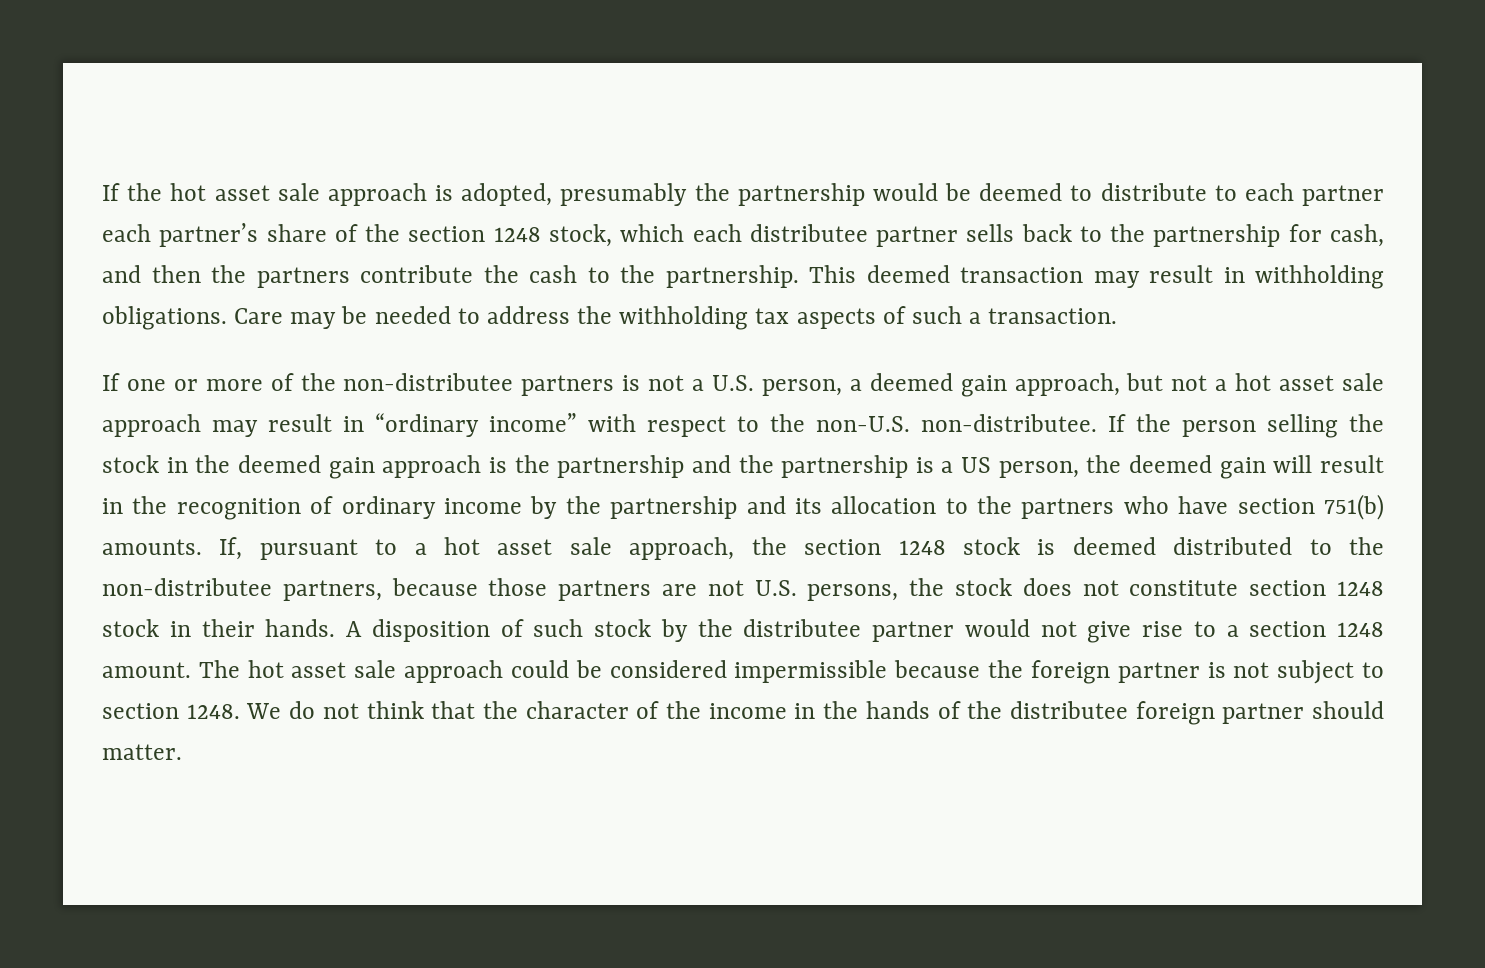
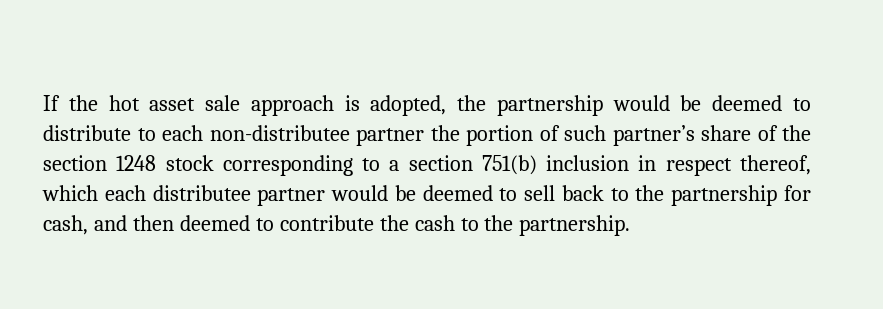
- If the hot asset sale approach is adopted, presumably the partnership would be deemed to distribute to each partner each partner’s share of the section 1248 stock, which each distributee partner sells back to the partnership for cash, and then the partners contribute the cash to the partnership. This deemed transaction may result in withholding obligations. Care may be needed to address the withholding tax aspects of such a transaction.
- If one or more of the non-distributee partners is not a U.S. person, a deemed gain approach, but not a hot asset sale approach may result in “ordinary income” with respect to the non-U.S. non-distributee. If the person selling the stock in the deemed gain approach is the partnership and the partnership is a US person, the deemed gain will result in the recognition of ordinary income by the partnership and its allocation to the partners who have section 751(b) amounts. If, pursuant to a hot asset sale approach, the section 1248 stock is deemed distributed to the non-distributee partners, because those partners are not U.S. persons, the stock does not constitute section 1248 stock in their hands. A disposition of such stock by the distributee partner would not give rise to a section 1248 amount. The hot asset sale approach could be considered impermissible because the foreign partner is not subject to section 1248. We do not think that the character of the income in the hands of the distributee foreign partner should matter.
+ If the hot asset sale approach is adopted, the partnership would be deemed to distribute to each non-distributee partner the portion of such partner’s share of the section 1248 stock corresponding to a section 751(b) inclusion in respect thereof, which each distributee partner would be deemed to sell back to the partnership for cash, and then deemed to contribute the cash to the partnership.

